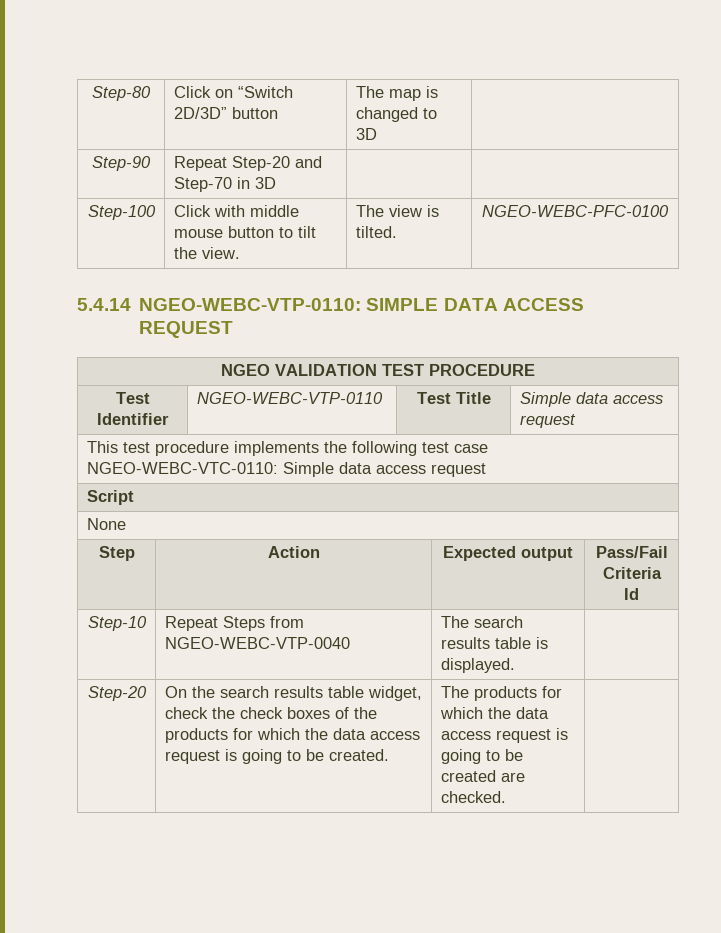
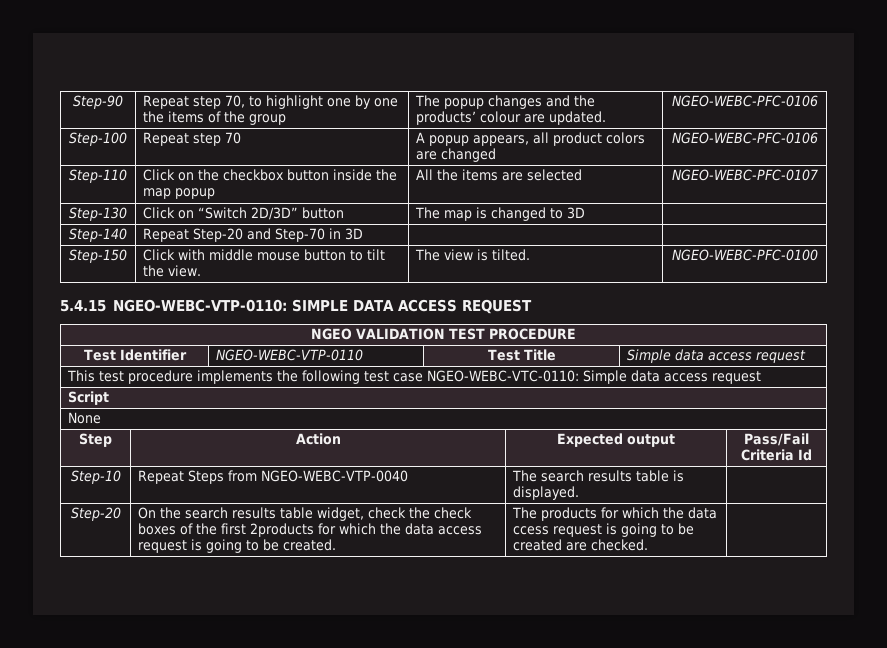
- Step-80 | Click on “Switch 2D/3D” button | The map is changed to 3D |
+ Step-90 | Repeat step 70, to highlight one by one the items of the group | The popup changes and the products’ colour are updated. | NGEO-WEBC-PFC-0106
+ Step-100 | Repeat step 70 | A popup appears, all product colors are changed | NGEO-WEBC-PFC-0106
+ Step-110 | Click on the checkbox button inside the map popup | All the items are selected | NGEO-WEBC-PFC-0107
+ Step-130 | Click on “Switch 2D/3D” button | The map is changed to 3D |
- Step-90 | Repeat Step-20 and Step-70 in 3D | |
+ Step-140 | Repeat Step-20 and Step-70 in 3D | |
- Step-100 | Click with middle mouse button to tilt the view. | The view is tilted. | NGEO-WEBC-PFC-0100
+ Step-150 | Click with middle mouse button to tilt the view. | The view is tilted. | NGEO-WEBC-PFC-0100
- 5.4.14 NGEO-WEBC-VTP-0110: SIMPLE DATA ACCESS REQUEST
+ 5.4.15 NGEO-WEBC-VTP-0110: SIMPLE DATA ACCESS REQUEST
- On the search results table widget, check the check boxes of the products for which the data access request is going to be created.
+ On the search results table widget, check the check boxes of the first 2products for which the data access request is going to be created.
- The products for which the data access request is going to be created are checked.
+ The products for which the data ccess request is going to be created are checked.

